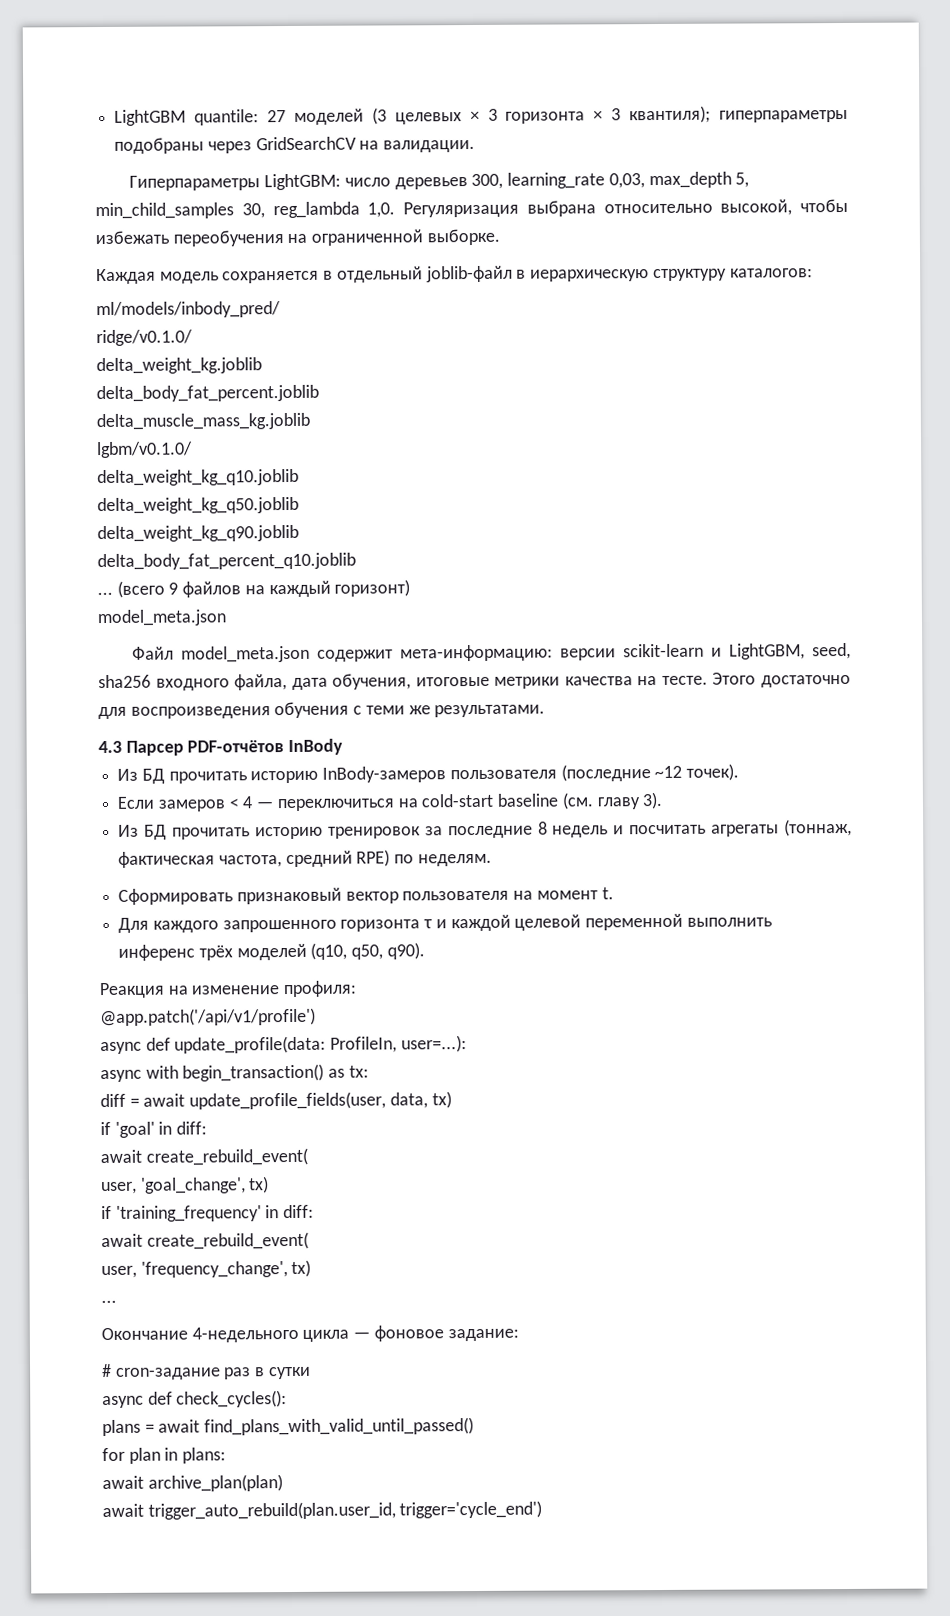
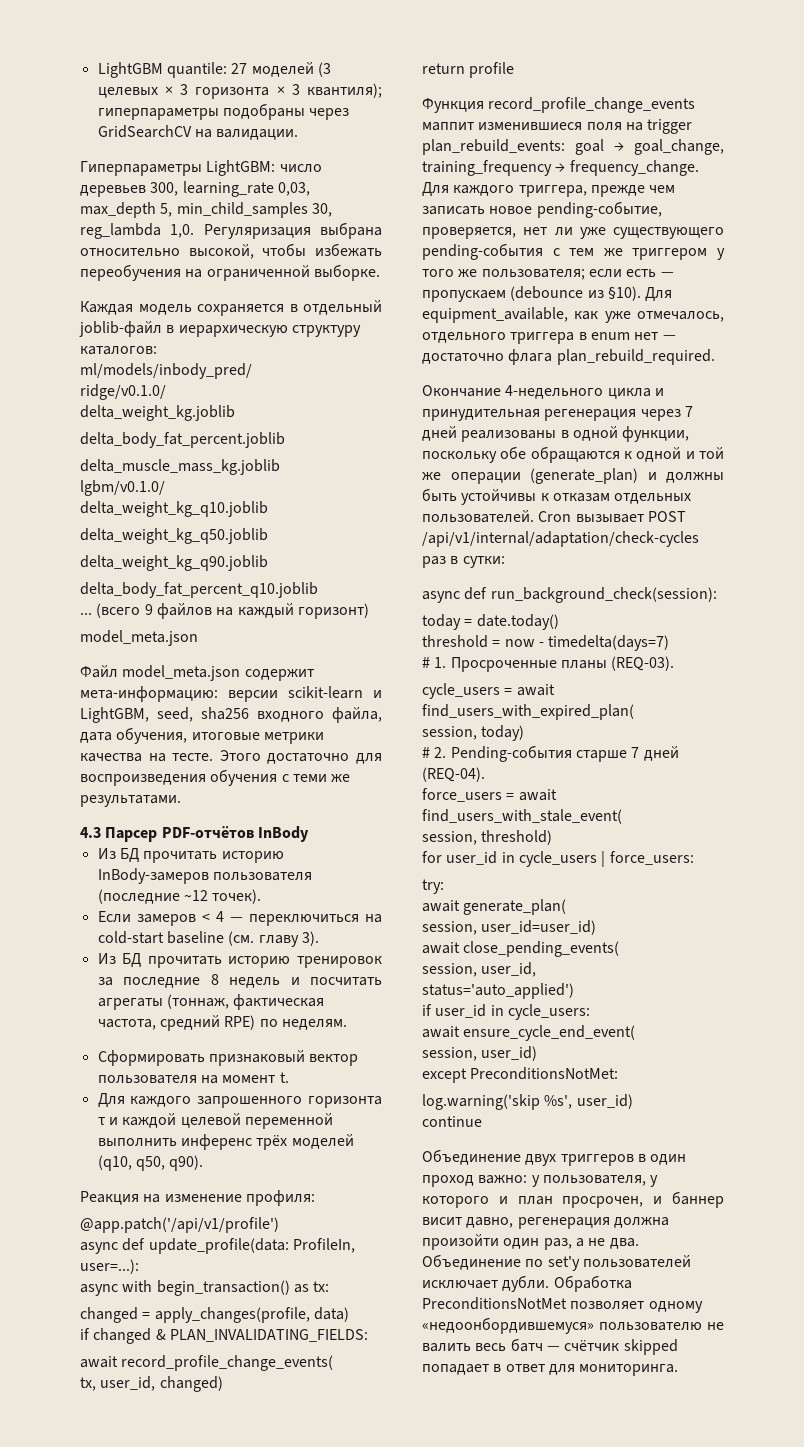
- diff = await update_profile_fields(user, data, tx)
- if 'goal' in diff:
- await create_rebuild_event(
- user, 'goal_change', tx)
- if 'training_frequency' in diff:
- await create_rebuild_event(
- user, 'frequency_change', tx)
- ...
- Окончание 4-недельного цикла — фоновое задание:
- # cron-задание раз в сутки
- async def check_cycles():
- plans = await find_plans_with_valid_until_passed()
- for plan in plans:
- await archive_plan(plan)
- await trigger_auto_rebuild(plan.user_id, trigger='cycle_end')
+ changed = apply_changes(profile, data)
+ if changed & PLAN_INVALIDATING_FIELDS:
+ await record_profile_change_events(
+ tx, user_id, changed)
+ return profile
+ Функция record_profile_change_events маппит изменившиеся поля на trigger plan_rebuild_events: goal → goal_change, training_frequency → frequency_change. Для каждого триггера, прежде чем записать новое pending-событие, проверяется, нет ли уже существующего pending-события с тем же триггером у того же пользователя; если есть — пропускаем (debounce из §10). Для equipment_available, как уже отмечалось, отдельного триггера в enum нет — достаточно флага plan_rebuild_required.
+ Окончание 4-недельного цикла и принудительная регенерация через 7 дней реализованы в одной функции, поскольку обе обращаются к одной и той же операции (generate_plan) и должны быть устойчивы к отказам отдельных пользователей. Cron вызывает POST /api/v1/internal/adaptation/check-cycles раз в сутки:
+ async def run_background_check(session):
+ today = date.today()
+ threshold = now - timedelta(days=7)
+ # 1. Просроченные планы (REQ-03).
+ cycle_users = await find_users_with_expired_plan(
+ session, today)
+ # 2. Pending-события старше 7 дней (REQ-04).
+ force_users = await find_users_with_stale_event(
+ session, threshold)
+ for user_id in cycle_users | force_users:
+ try:
+ await generate_plan(
+ session, user_id=user_id)
+ await close_pending_events(
+ session, user_id,
+ status='auto_applied')
+ if user_id in cycle_users:
+ await ensure_cycle_end_event(
+ session, user_id)
+ except PreconditionsNotMet:
+ log.warning('skip %s', user_id)
+ continue
+ Объединение двух триггеров в один проход важно: у пользователя, у которого и план просрочен, и баннер висит давно, регенерация должна произойти один раз, а не два. Объединение по set'у пользователей исключает дубли. Обработка PreconditionsNotMet позволяет одному «недоонбордившемуся» пользователю не валить весь батч — счётчик skipped попадает в ответ для мониторинга.

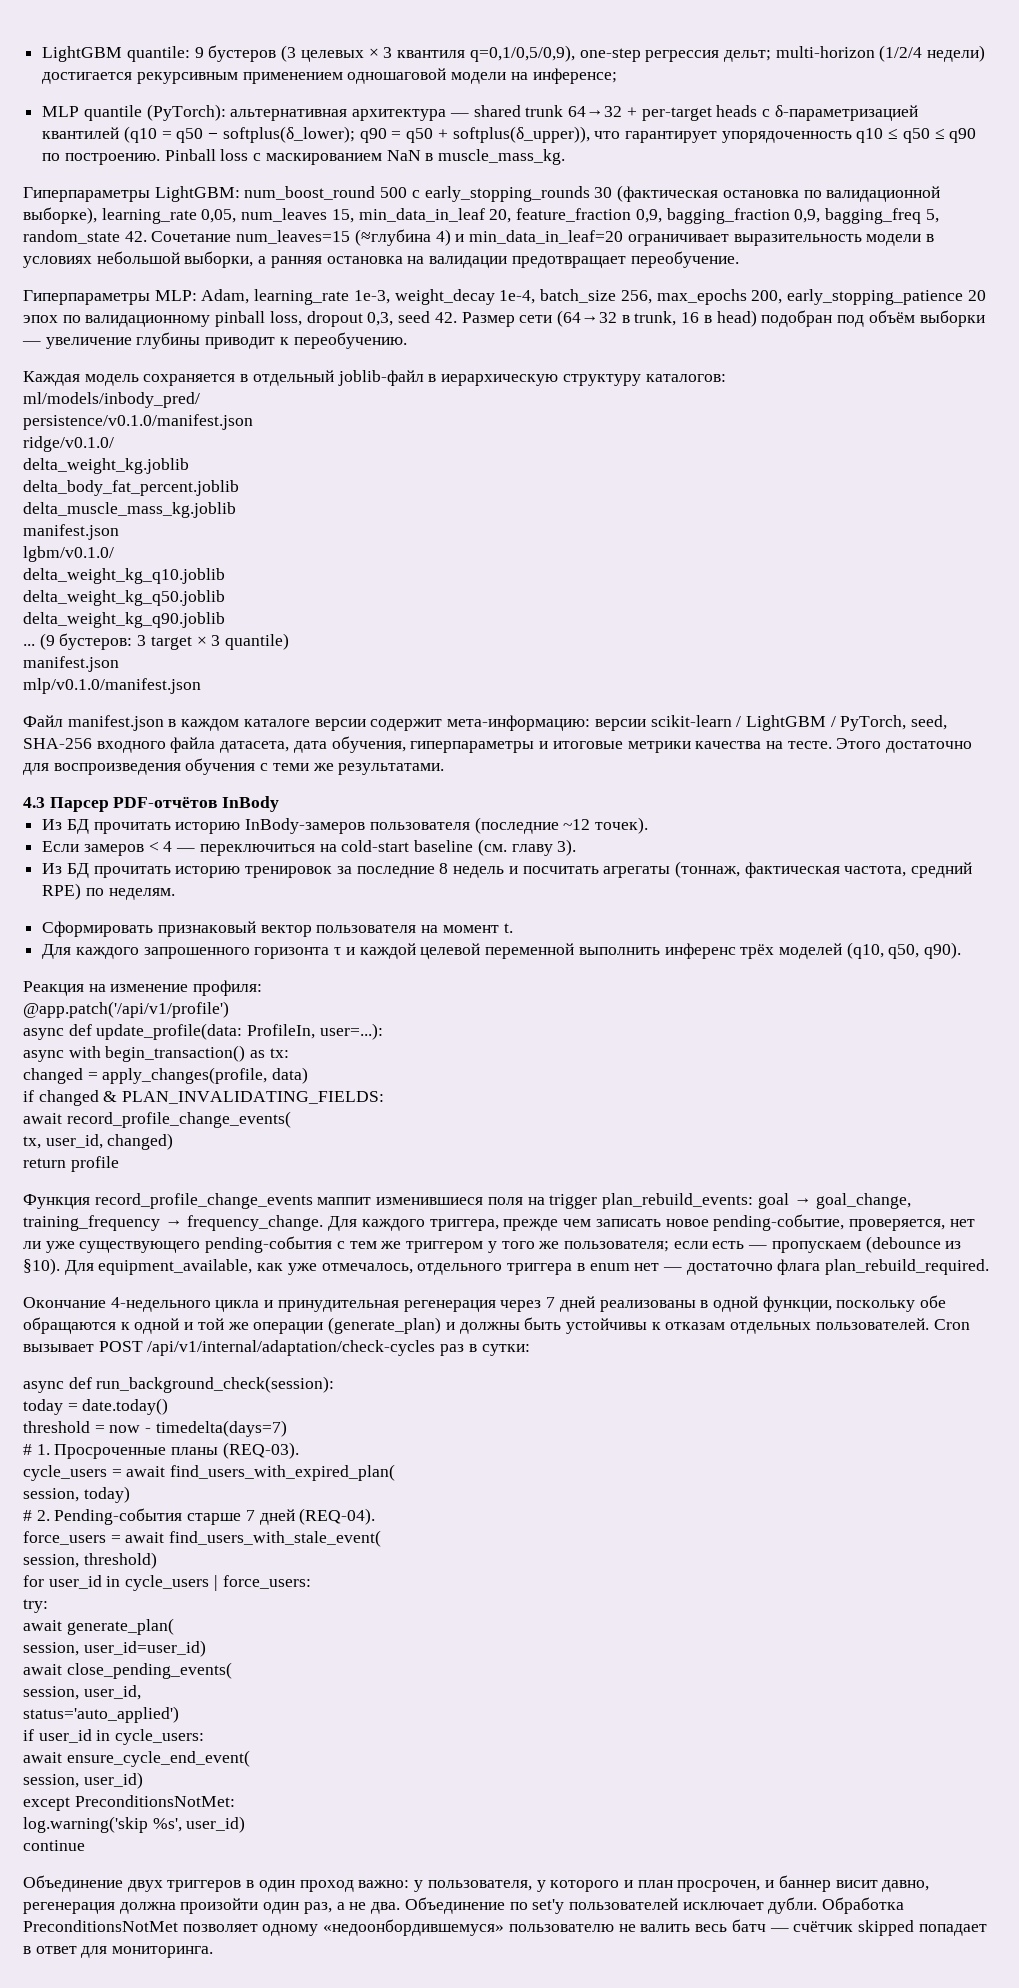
- LightGBM quantile: 27 моделей (3 целевых × 3 горизонта × 3 квантиля); гиперпараметры подобраны через GridSearchCV на валидации.
- Гиперпараметры LightGBM: число деревьев 300, learning_rate 0,03, max_depth 5, min_child_samples 30, reg_lambda 1,0. Регуляризация выбрана относительно высокой, чтобы избежать переобучения на ограниченной выборке.
+ LightGBM quantile: 9 бустеров (3 целевых × 3 квантиля q=0,1/0,5/0,9), one-step регрессия дельт; multi-horizon (1/2/4 недели) достигается рекурсивным применением одношаговой модели на инференсе;
+ MLP quantile (PyTorch): альтернативная архитектура — shared trunk 64→32 + per-target heads с δ-параметризацией квантилей (q10 = q50 − softplus(δ_lower); q90 = q50 + softplus(δ_upper)), что гарантирует упорядоченность q10 ≤ q50 ≤ q90 по построению. Pinball loss с маскированием NaN в muscle_mass_kg.
+ Гиперпараметры LightGBM: num_boost_round 500 с early_stopping_rounds 30 (фактическая остановка по валидационной выборке), learning_rate 0,05, num_leaves 15, min_data_in_leaf 20, feature_fraction 0,9, bagging_fraction 0,9, bagging_freq 5, random_state 42. Сочетание num_leaves=15 (≈глубина 4) и min_data_in_leaf=20 ограничивает выразительность модели в условиях небольшой выборки, а ранняя остановка на валидации предотвращает переобучение.
+ Гиперпараметры MLP: Adam, learning_rate 1e-3, weight_decay 1e-4, batch_size 256, max_epochs 200, early_stopping_patience 20 эпох по валидационному pinball loss, dropout 0,3, seed 42. Размер сети (64→32 в trunk, 16 в head) подобран под объём выборки — увеличение глубины приводит к переобучению.
+ persistence/v0.1.0/manifest.json
  delta_muscle_mass_kg.joblib
+ manifest.json
- delta_body_fat_percent_q10.joblib
- ... (всего 9 файлов на каждый горизонт)
- model_meta.json
- Файл model_meta.json содержит мета-информацию: версии scikit-learn и LightGBM, seed, sha256 входного файла, дата обучения, итоговые метрики качества на тесте.
+ ... (9 бустеров: 3 target × 3 quantile)
+ manifest.json
+ mlp/v0.1.0/manifest.json
+ Файл manifest.json в каждом каталоге версии содержит мета-информацию: версии scikit-learn / LightGBM / PyTorch, seed, SHA-256 входного файла датасета, дата обучения, гиперпараметры и итоговые метрики качества на тесте.

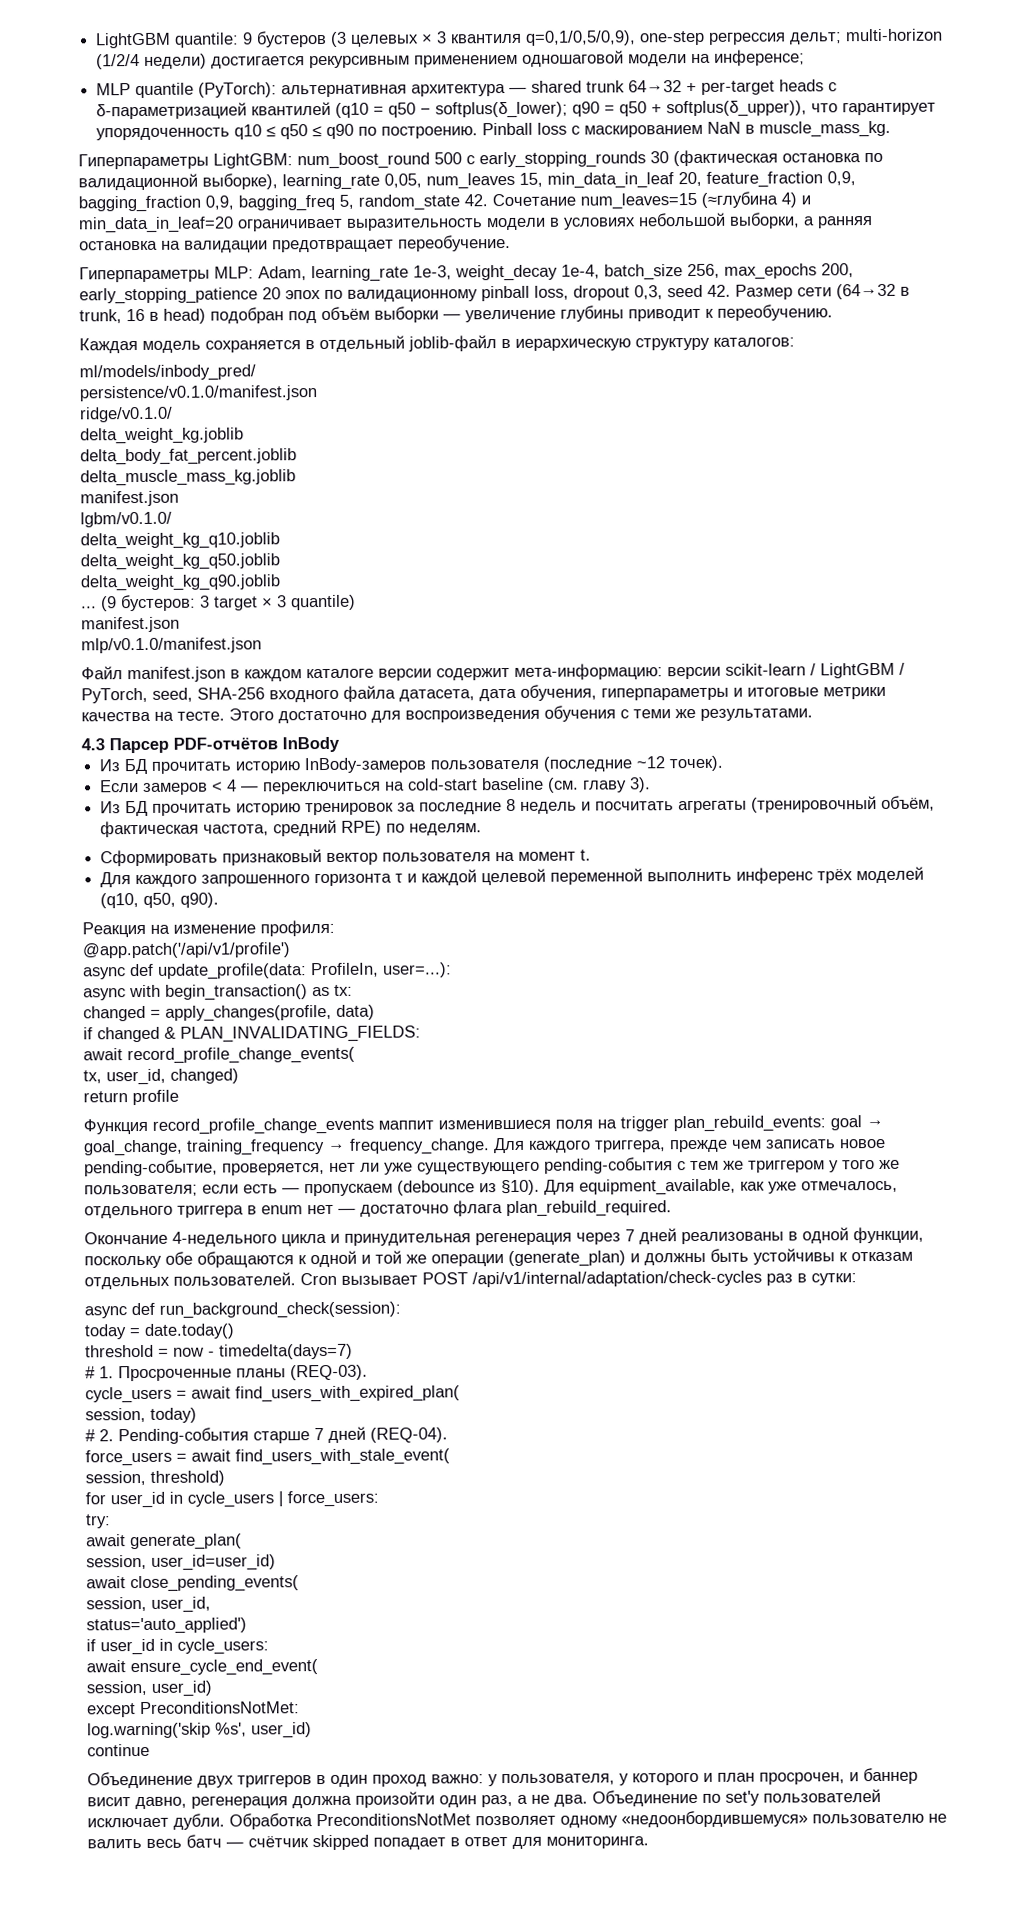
- Из БД прочитать историю тренировок за последние 8 недель и посчитать агрегаты (тоннаж, фактическая частота, средний RPE) по неделям.
+ Из БД прочитать историю тренировок за последние 8 недель и посчитать агрегаты (тренировочный объём, фактическая частота, средний RPE) по неделям.

